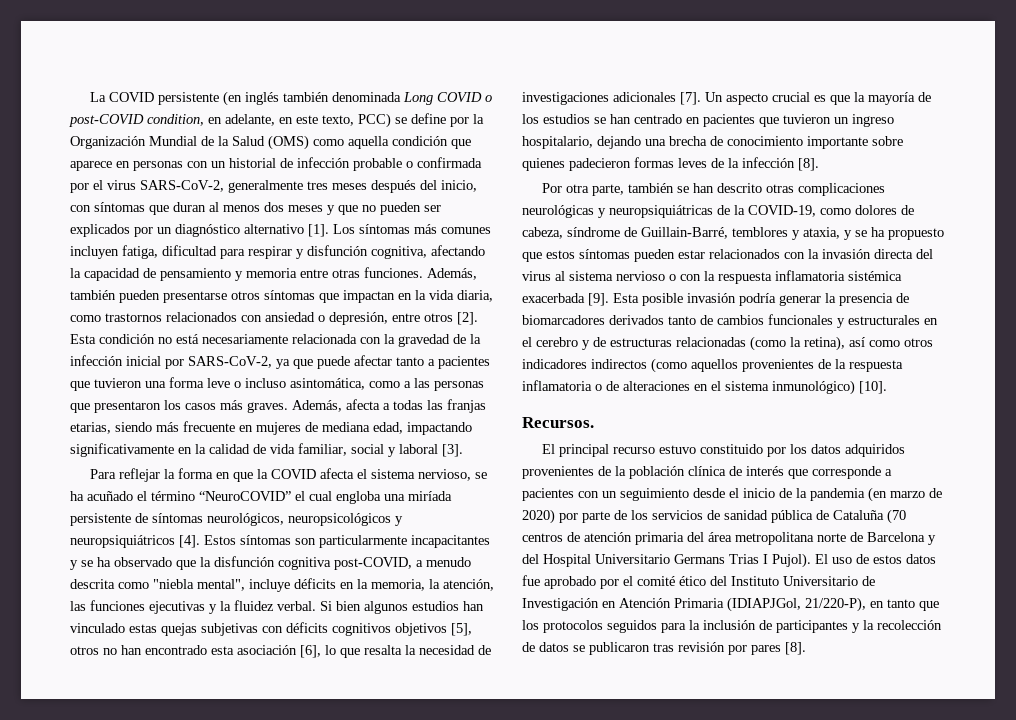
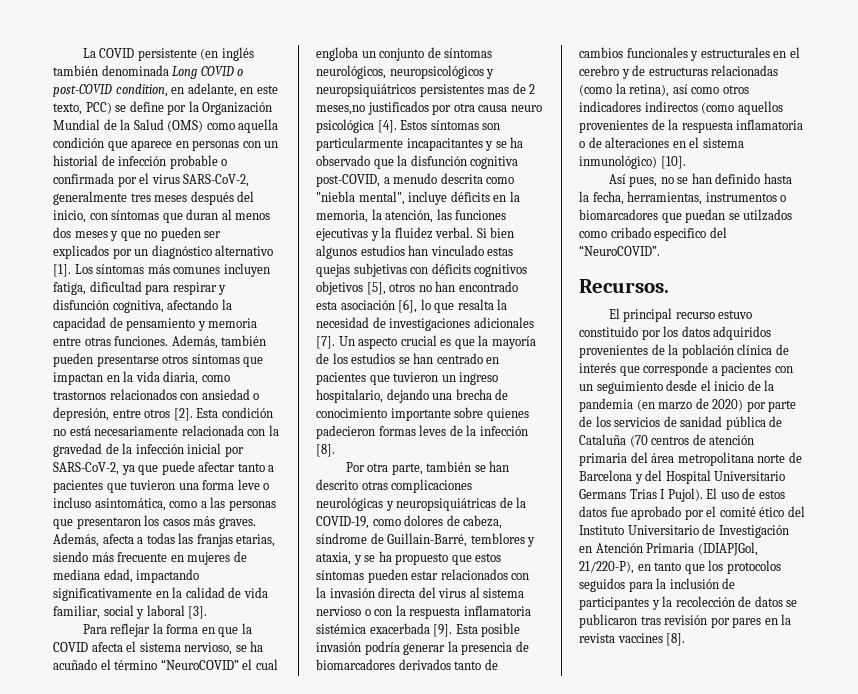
- Para reflejar la forma en que la COVID afecta el sistema nervioso, se ha acuñado el término “NeuroCOVID” el cual engloba una miríada persistente de síntomas neurológicos, neuropsicológicos y neuropsiquiátricos [4].
+ Para reflejar la forma en que la COVID afecta el sistema nervioso, se ha acuñado el término “NeuroCOVID” el cual engloba un conjunto de síntomas neurológicos, neuropsicológicos y neuropsiquiátricos persistentes mas de 2 meses,no justificados por otra causa neuro psicológica [4].
+ Así pues, no se han definido hasta la fecha, herramientas, instrumentos o biomarcadores que puedan se utilzados como cribado especifico del “NeuroCOVID”.
- El uso de estos datos fue aprobado por el comité ético del Instituto Universitario de Investigación en Atención Primaria (IDIAPJGol, 21/220-P), en tanto que los protocolos seguidos para la inclusión de participantes y la recolección de datos se publicaron tras revisión por pares [8].
+ El uso de estos datos fue aprobado por el comité ético del Instituto Universitario de Investigación en Atención Primaria (IDIAPJGol, 21/220-P), en tanto que los protocolos seguidos para la inclusión de participantes y la recolección de datos se publicaron tras revisión por pares en la revista vaccines [8].

